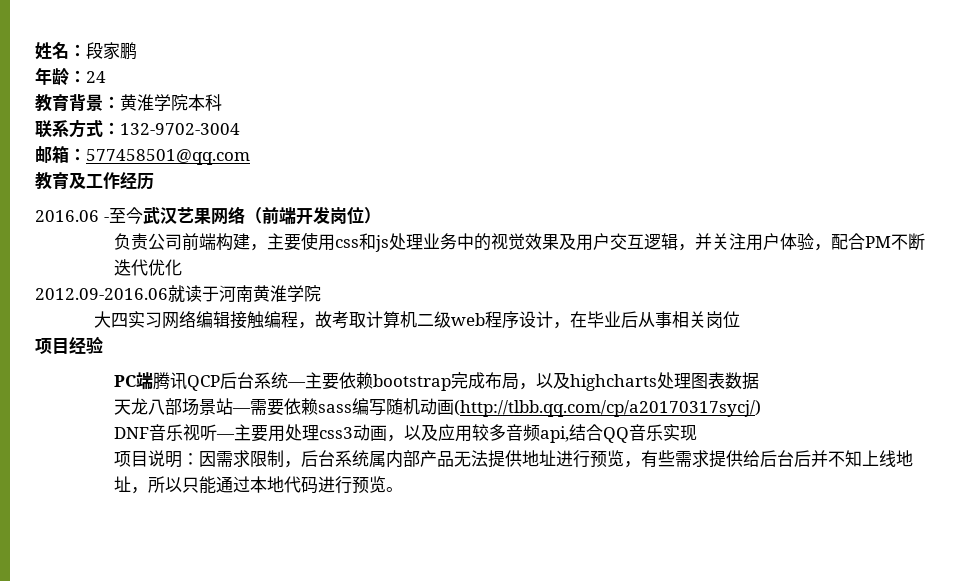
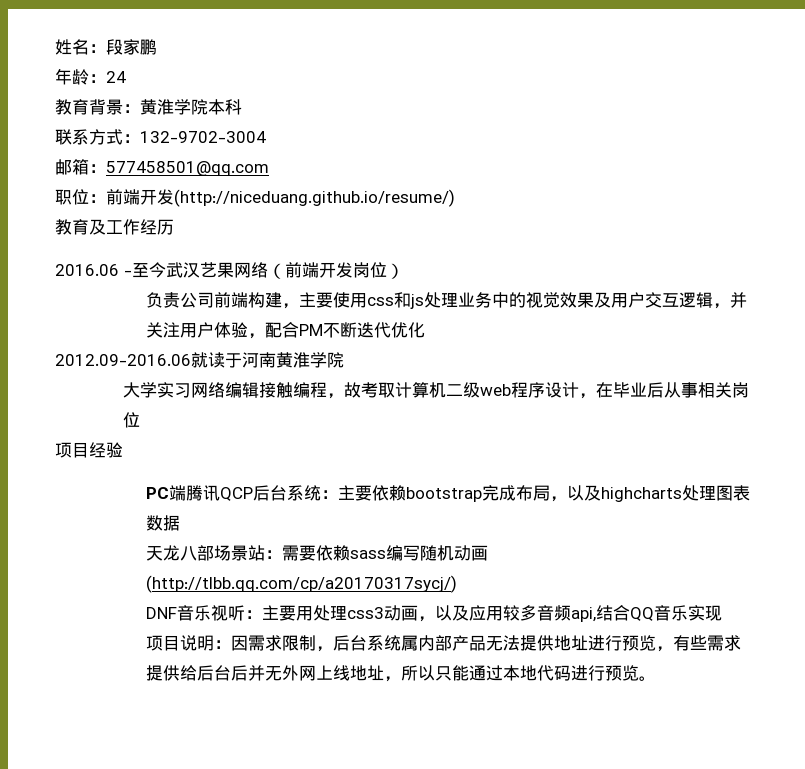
+ 职位：前端开发(http://niceduang.github.io/resume/)
- 大四实习网络编辑接触编程，故考取计算机二级web程序设计，在毕业后从事相关岗位
+ 大学实习网络编辑接触编程，故考取计算机二级web程序设计，在毕业后从事相关岗位
- PC端腾讯QCP后台系统—主要依赖bootstrap完成布局，以及highcharts处理图表数据
+ PC端腾讯QCP后台系统：主要依赖bootstrap完成布局，以及highcharts处理图表数据
- 天龙八部场景站—需要依赖sass编写随机动画(http://tlbb.qq.com/cp/a20170317sycj/)
+ 天龙八部场景站：需要依赖sass编写随机动画(http://tlbb.qq.com/cp/a20170317sycj/)
- DNF音乐视听—主要用处理css3动画，以及应用较多音频api,结合QQ音乐实现
+ DNF音乐视听：主要用处理css3动画，以及应用较多音频api,结合QQ音乐实现
- 项目说明：因需求限制，后台系统属内部产品无法提供地址进行预览，有些需求提供给后台后并不知上线地址，所以只能通过本地代码进行预览。
+ 项目说明：因需求限制，后台系统属内部产品无法提供地址进行预览，有些需求提供给后台后并无外网上线地址，所以只能通过本地代码进行预览。

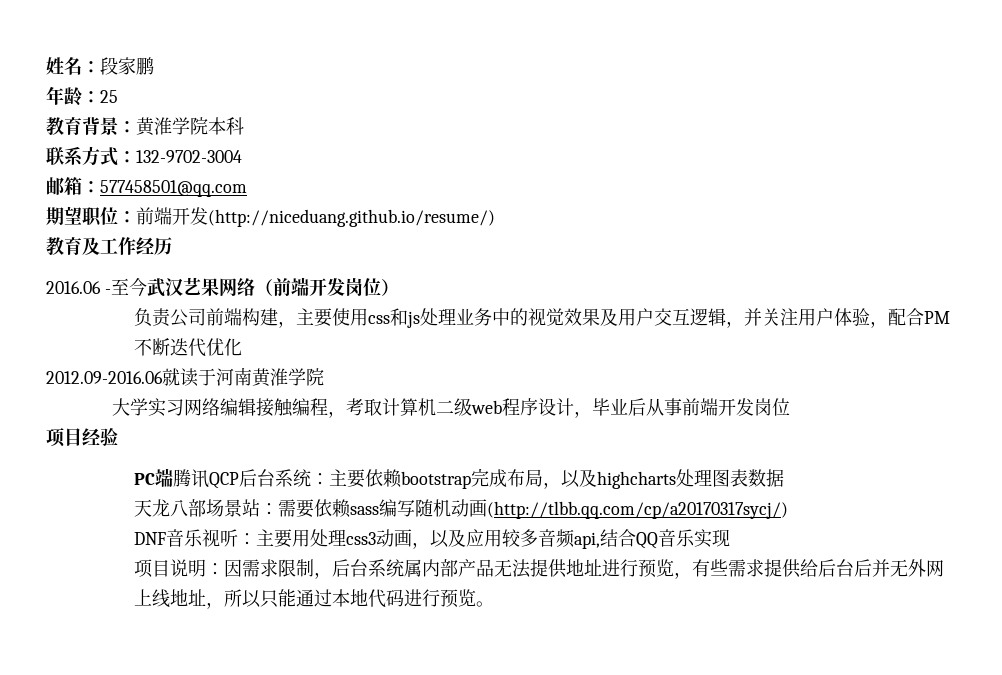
- 年龄：24
+ 年龄：25
- 职位：前端开发(http://niceduang.github.io/resume/)
+ 期望职位：前端开发(http://niceduang.github.io/resume/)
- 大学实习网络编辑接触编程，故考取计算机二级web程序设计，在毕业后从事相关岗位
+ 大学实习网络编辑接触编程，考取计算机二级web程序设计，毕业后从事前端开发岗位

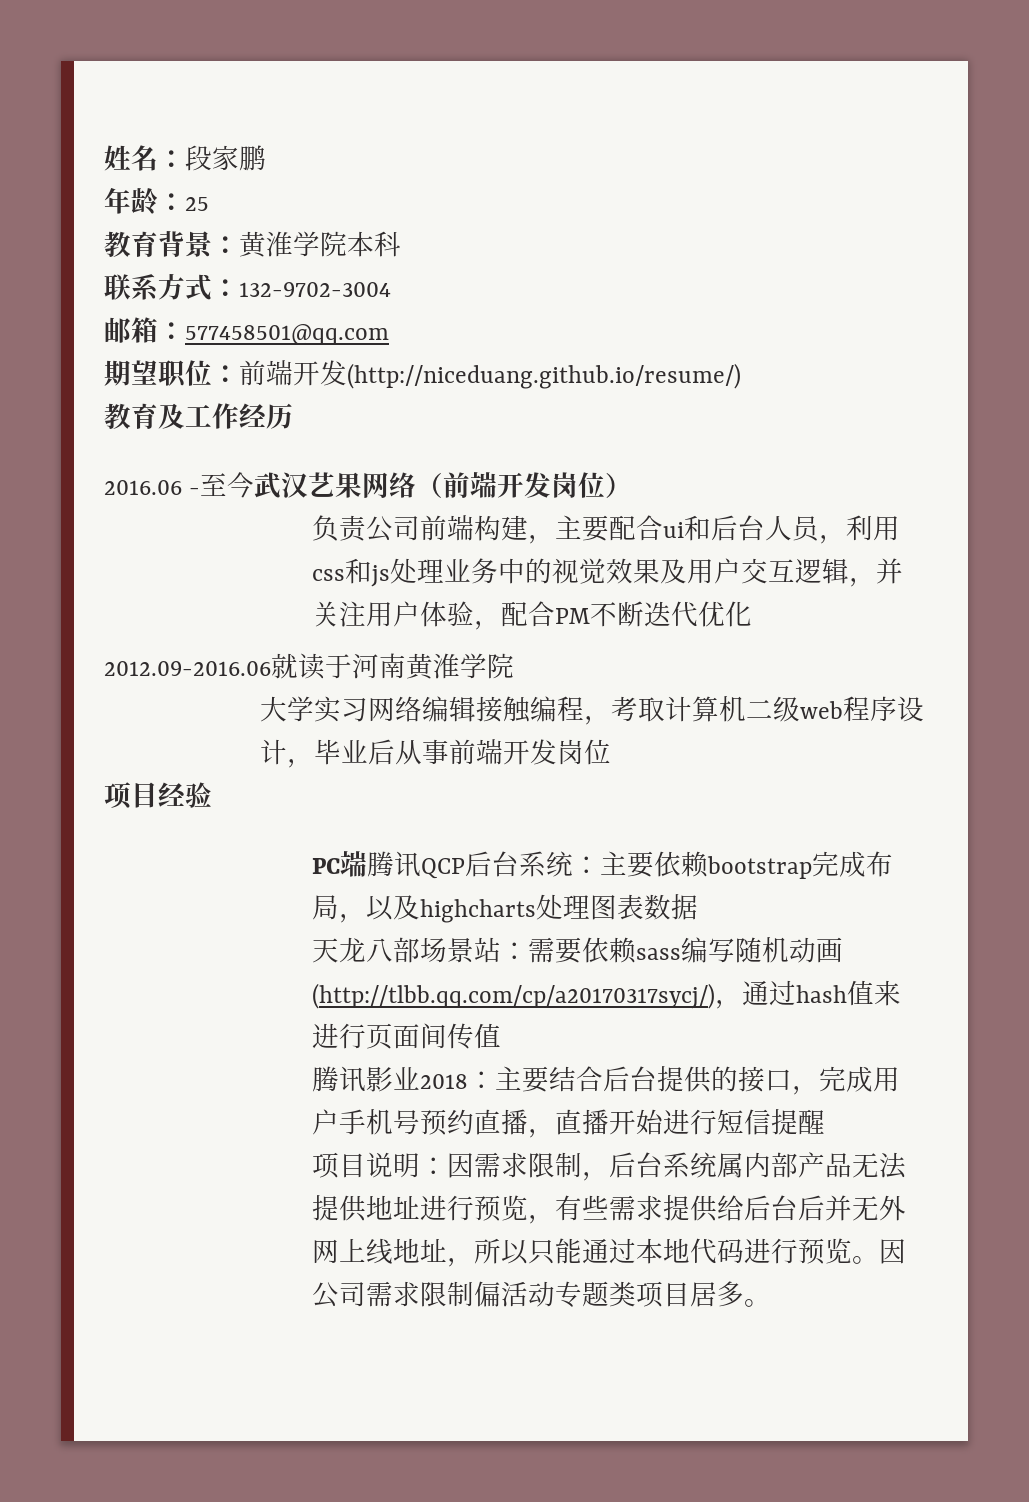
- 负责公司前端构建，主要使用css和js处理业务中的视觉效果及用户交互逻辑，并关注用户体验，配合PM不断迭代优化
+ 负责公司前端构建，主要配合ui和后台人员，利用css和js处理业务中的视觉效果及用户交互逻辑，并关注用户体验，配合PM不断迭代优化
- 天龙八部场景站：需要依赖sass编写随机动画(http://tlbb.qq.com/cp/a20170317sycj/)
- DNF音乐视听：主要用处理css3动画，以及应用较多音频api,结合QQ音乐实现
+ 天龙八部场景站：需要依赖sass编写随机动画(http://tlbb.qq.com/cp/a20170317sycj/)，通过hash值来进行页面间传值
+ 腾讯影业2018：主要结合后台提供的接口，完成用户手机号预约直播，直播开始进行短信提醒
+ 因公司需求限制偏活动专题类项目居多。

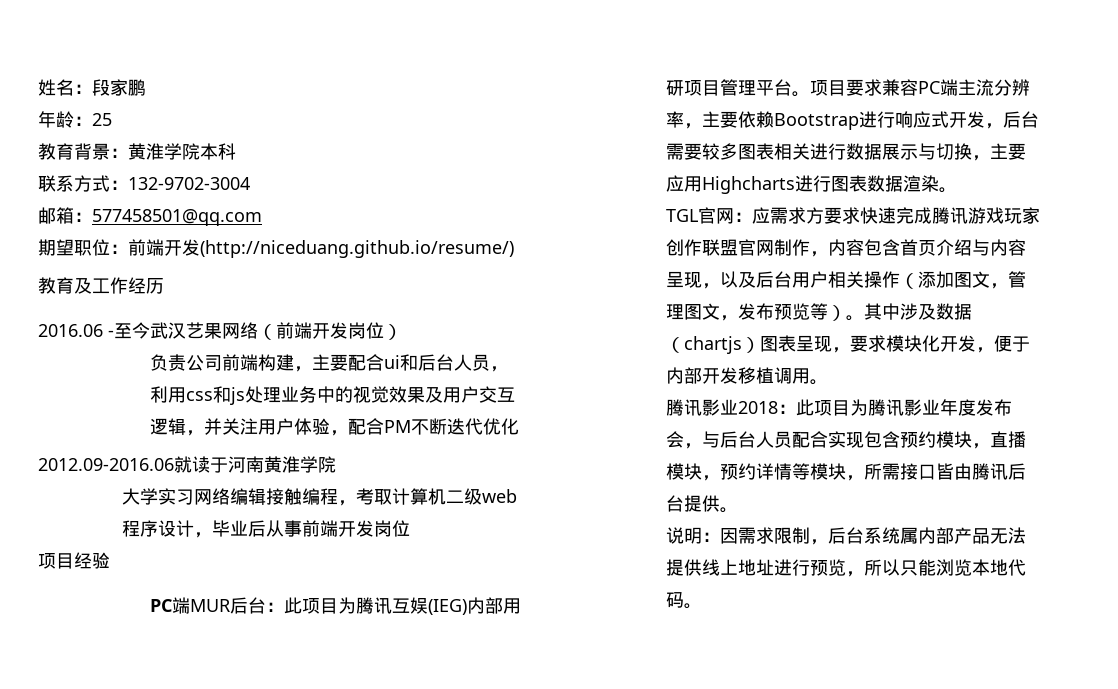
- PC端腾讯QCP后台系统：主要依赖bootstrap完成布局，以及highcharts处理图表数据
- 天龙八部场景站：需要依赖sass编写随机动画(http://tlbb.qq.com/cp/a20170317sycj/)，通过hash值来进行页面间传值
- 腾讯影业2018：主要结合后台提供的接口，完成用户手机号预约直播，直播开始进行短信提醒
- 项目说明：因需求限制，后台系统属内部产品无法提供地址进行预览，有些需求提供给后台后并无外网上线地址，所以只能通过本地代码进行预览。因公司需求限制偏活动专题类项目居多。
+ PC端MUR后台：此项目为腾讯互娱(IEG)内部用研项目管理平台。项目要求兼容PC端主流分辨率，主要依赖Bootstrap进行响应式开发，后台需要较多图表相关进行数据展示与切换，主要应用Highcharts进行图表数据渲染。
+ TGL官网：应需求方要求快速完成腾讯游戏玩家创作联盟官网制作，内容包含首页介绍与内容呈现，以及后台用户相关操作（添加图文，管理图文，发布预览等）。其中涉及数据（chartjs）图表呈现，要求模块化开发，便于内部开发移植调用。
+ 腾讯影业2018：此项目为腾讯影业年度发布会，与后台人员配合实现包含预约模块，直播模块，预约详情等模块，所需接口皆由腾讯后台提供。
+ 说明：因需求限制，后台系统属内部产品无法提供线上地址进行预览，所以只能浏览本地代码。

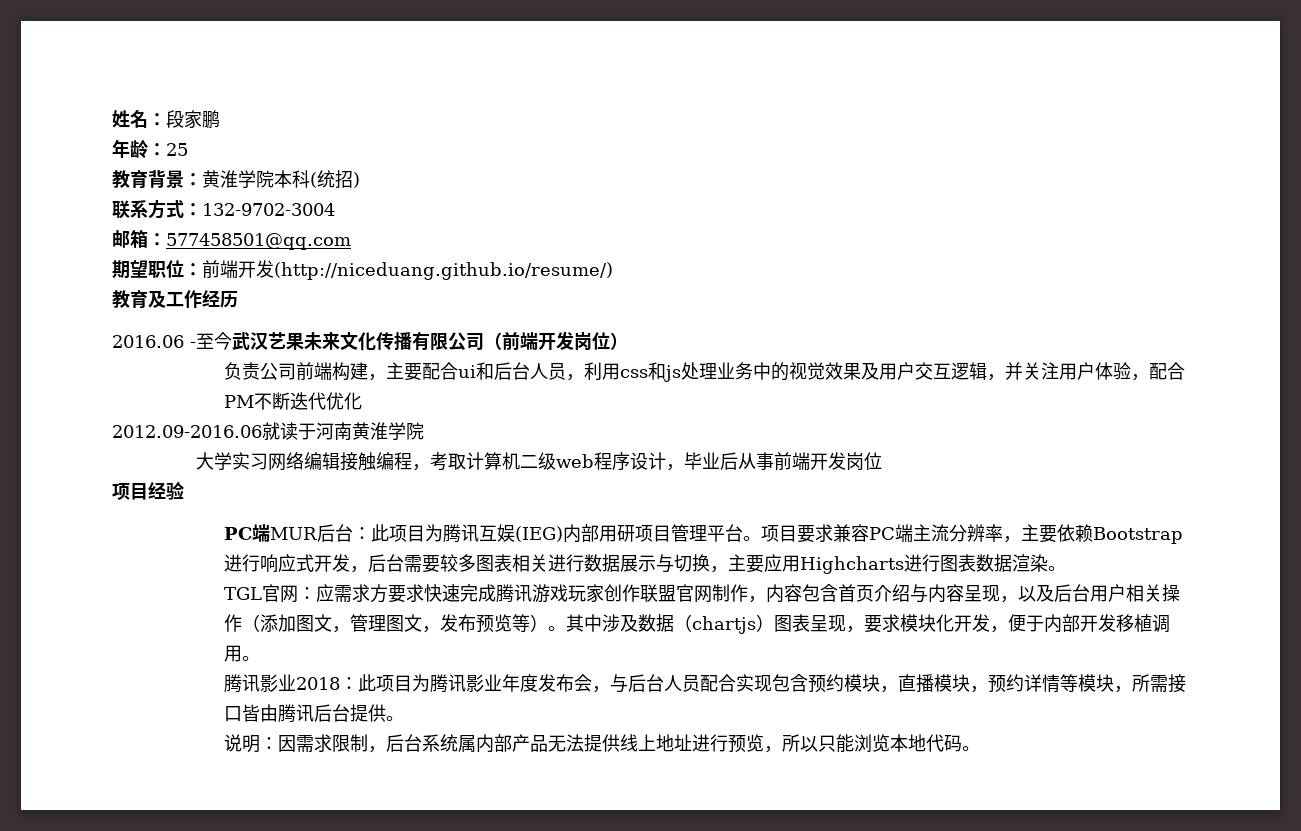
- 教育背景：黄淮学院本科
+ 教育背景：黄淮学院本科(统招)
- 2016.06 -至今武汉艺果网络（前端开发岗位）
+ 2016.06 -至今武汉艺果未来文化传播有限公司（前端开发岗位）

